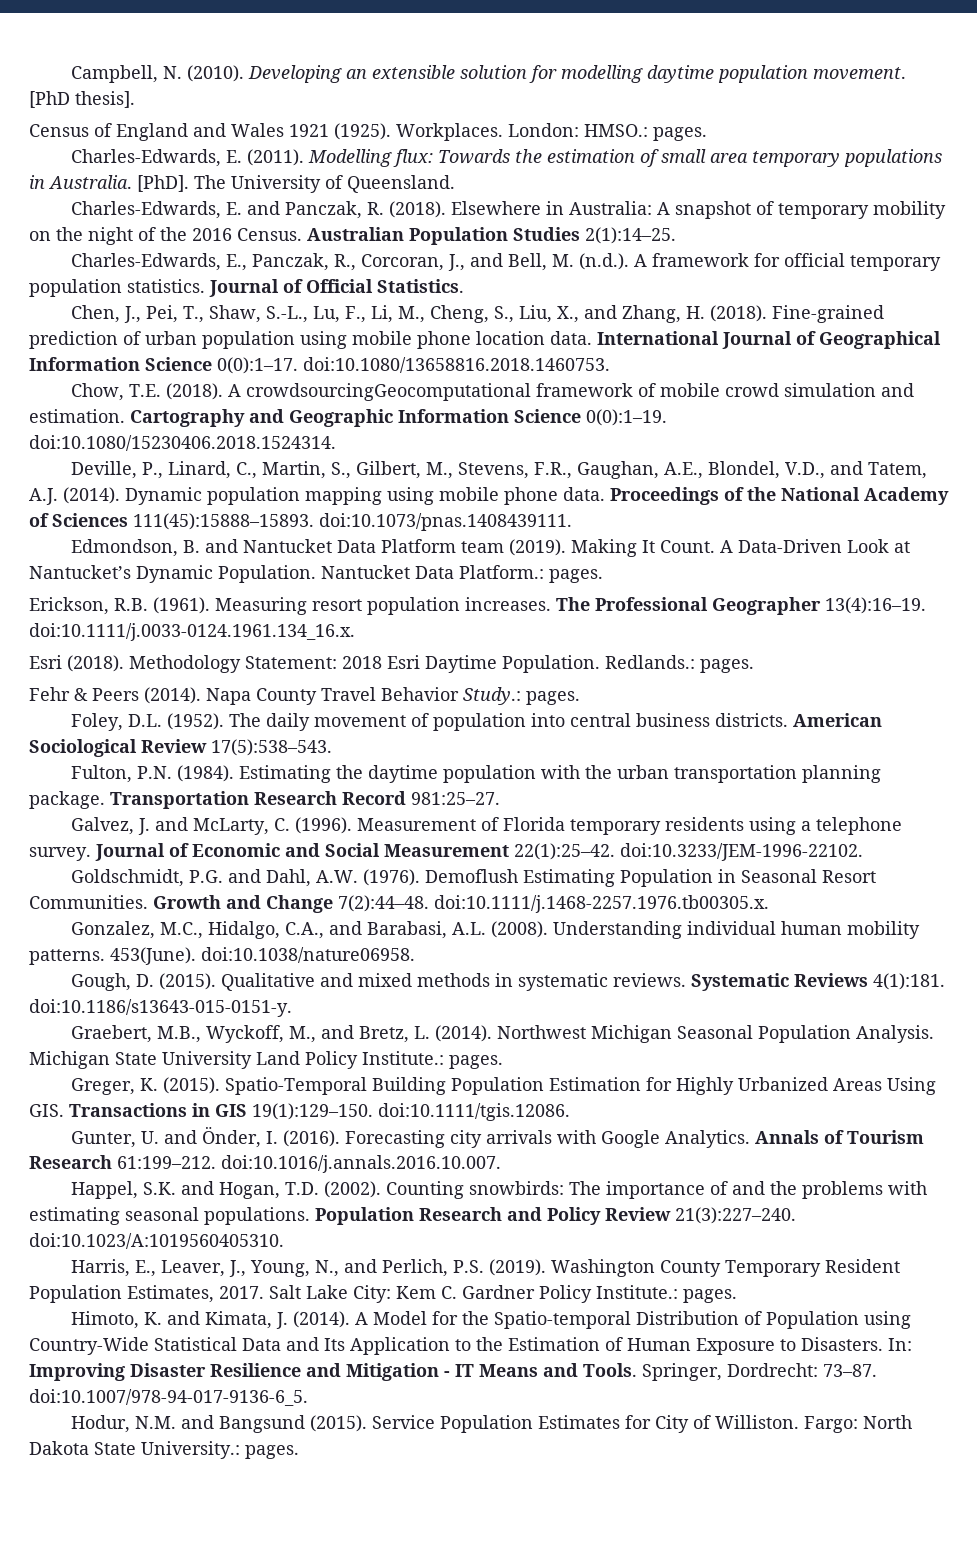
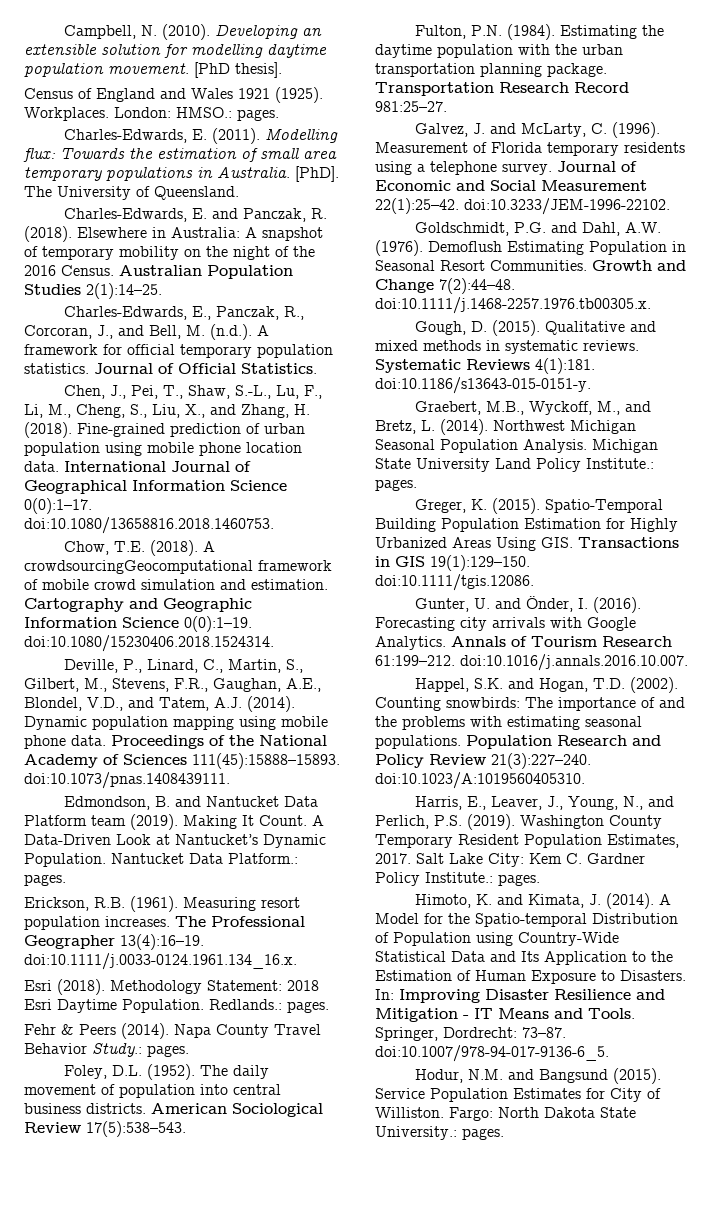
- Gonzalez, M.C., Hidalgo, C.A., and Barabasi, A.L. (2008). Understanding individual human mobility patterns. 453(June). doi:10.1038/nature06958.

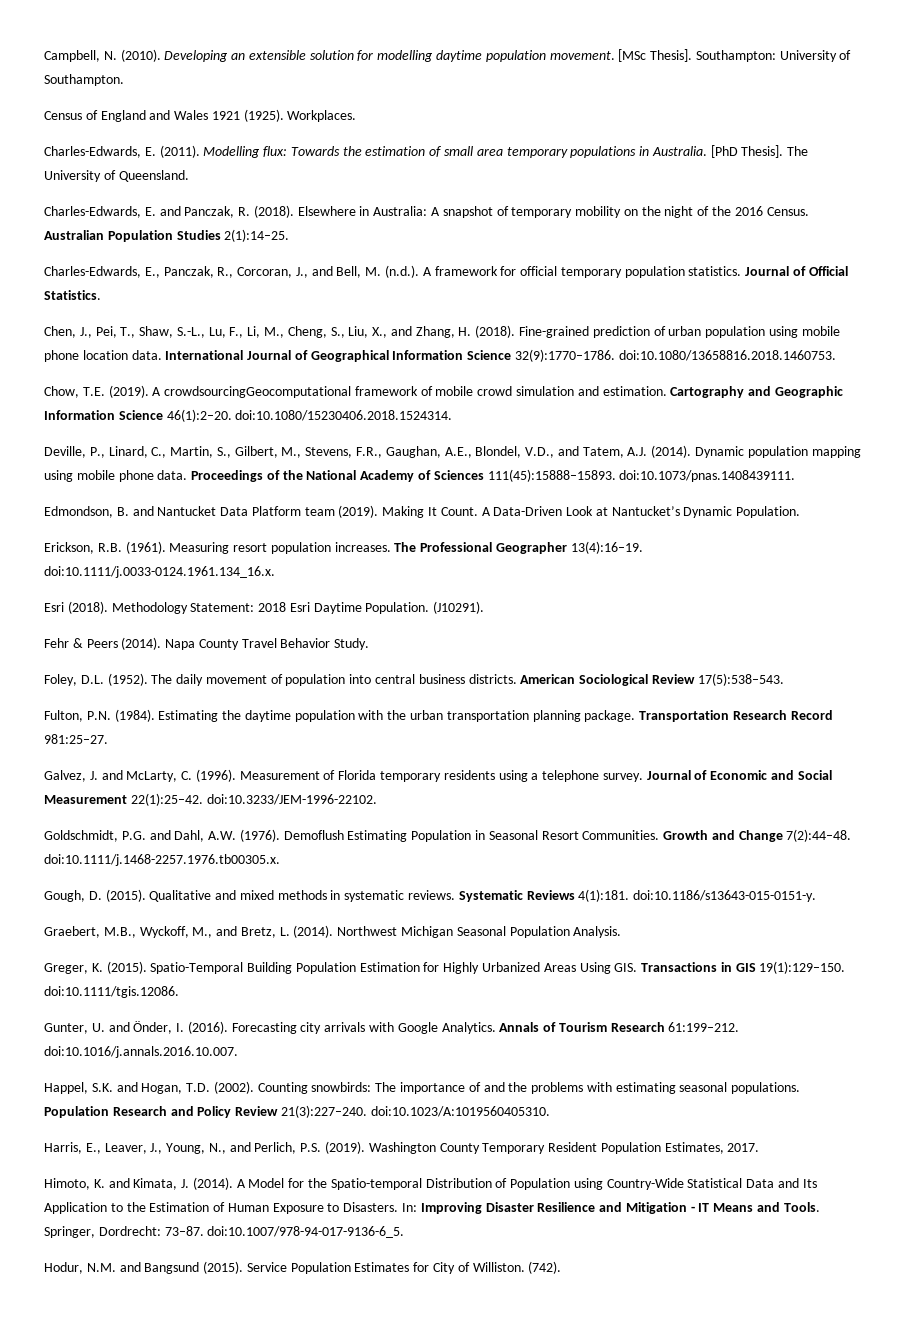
- [PhD thesis].
+ [MSc Thesis]. Southampton: University of Southampton.
- London: HMSO.: pages.
- [PhD].
+ [PhD Thesis].
- International Journal of Geographical Information Science 0(0):1–17. doi:10.1080/13658816.2018.1460753.
+ International Journal of Geographical Information Science 32(9):1770–1786. doi:10.1080/13658816.2018.1460753.
- Chow, T.E. (2018).
+ Chow, T.E. (2019).
- Cartography and Geographic Information Science 0(0):1–19. doi:10.1080/15230406.2018.1524314.
+ Cartography and Geographic Information Science 46(1):2–20. doi:10.1080/15230406.2018.1524314.
- Nantucket Data Platform.: pages.
- Redlands.: pages.
+ (J10291).
- Napa County Travel Behavior Study.: pages.
+ Napa County Travel Behavior Study.
- Michigan State University Land Policy Institute.: pages.
- Salt Lake City: Kem C. Gardner Policy Institute.: pages.
- Fargo: North Dakota State University.: pages.
+ (742).

